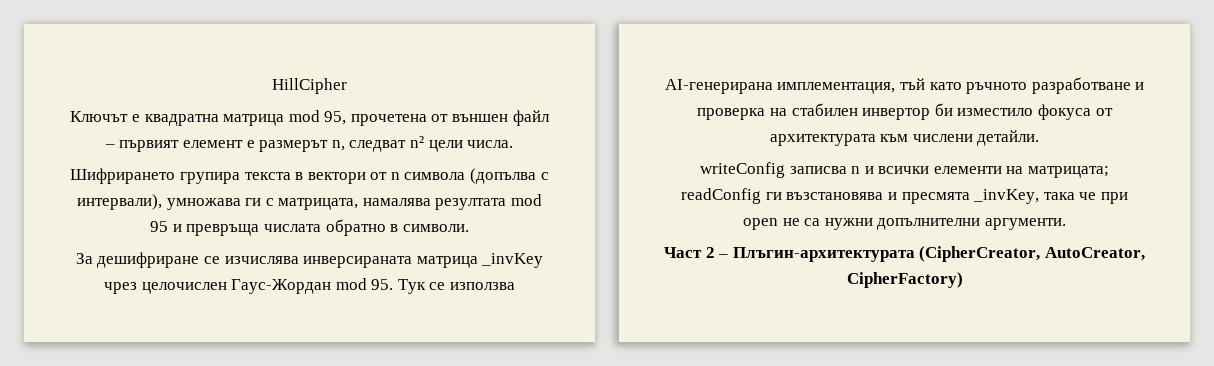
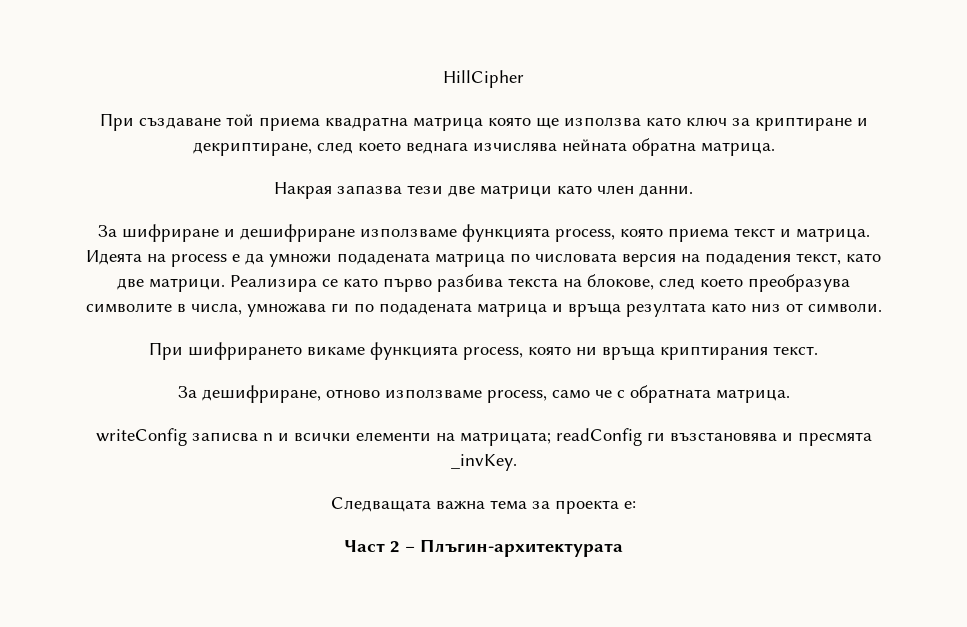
- Ключът е квадратна матрица mod 95, прочетена от външен файл – първият елемент е размерът n, следват n² цели числа.
- Шифрирането групира текста в вектори от n символа (допълва с интервали), умножава ги с матрицата, намалява резултата mod 95 и превръща числата обратно в символи.
- За дешифриране се изчислява инверсираната матрица _invKey чрез целочислен Гаус-Жордан mod 95. Тук се използва AI-генерирана имплементация, тъй като ръчното разработване и проверка на стабилен инвертор би изместило фокуса от архитектурата към числени детайли.
+ При създаване той приема квадратна матрица която ще използва като ключ за криптиране и декриптиране, след което веднага изчислява нейната обратна матрица.
+ Накрая запазва тези две матрици като член данни.
+ За шифриране и дешифриране използваме функцията process, която приема текст и матрица. Идеята на process е да умножи подадената матрица по числовата версия на подадения текст, като две матрици. Реализира се като първо разбива текста на блокове, след което преобразува символите в числа, умножава ги по подадената матрица и връща резултата като низ от символи.
+ При шифрирането викаме функцията process, която ни връща криптирания текст.
+ За дешифриране, отново използваме process, само че с обратната матрица.
- writeConfig записва n и всички елементи на матрицата; readConfig ги възстановява и пресмята _invKey, така че при open не са нужни допълнителни аргументи.
+ writeConfig записва n и всички елементи на матрицата; readConfig ги възстановява и пресмята _invKey.
+ Следващата важна тема за проекта е:
- Част 2 – Плъгин-архитектурата (CipherCreator, AutoCreator, CipherFactory)
+ Част 2 – Плъгин-архитектурата

